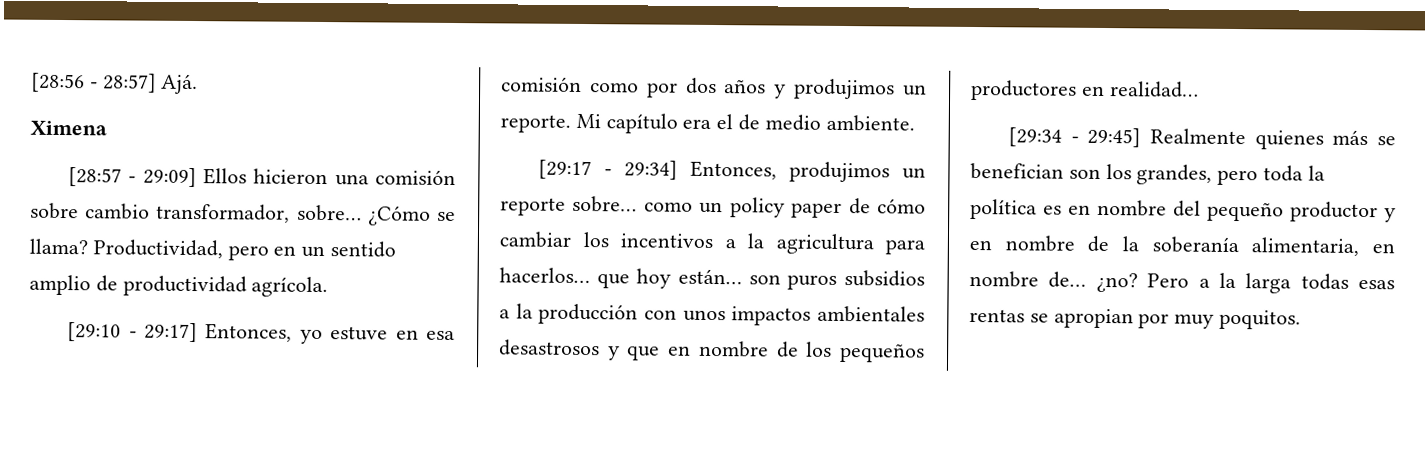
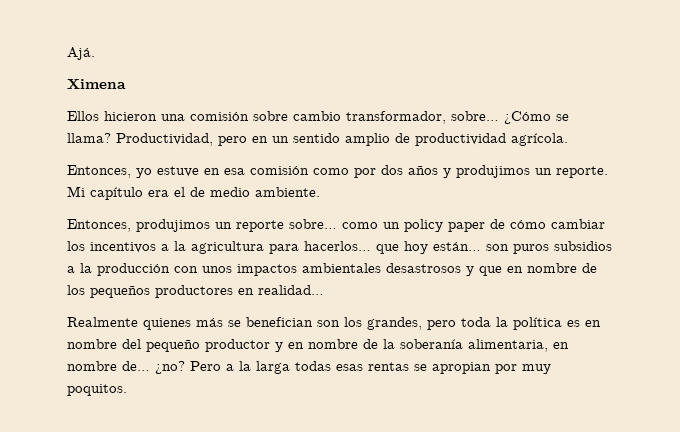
- [28:56 - 28:57] Ajá.
+ Ajá.
- [28:57 - 29:09] Ellos hicieron una comisión sobre cambio transformador, sobre…
+ Ellos hicieron una comisión sobre cambio transformador, sobre…
- [29:10 - 29:17] Entonces, yo estuve en esa comisión como por dos años y produjimos un reporte.
+ Entonces, yo estuve en esa comisión como por dos años y produjimos un reporte.
- [29:17 - 29:34] Entonces, produjimos un reporte sobre… como un policy paper de cómo cambiar los incentivos a la agricultura para hacerlos… que hoy están… son puros subsidios a la producción con unos impactos ambientales desastrosos y que en nombre de los pequeños productores en realidad…
+ Entonces, produjimos un reporte sobre… como un policy paper de cómo cambiar los incentivos a la agricultura para hacerlos… que hoy están… son puros subsidios a la producción con unos impactos ambientales desastrosos y que en nombre de los pequeños productores en realidad…
- [29:34 - 29:45] Realmente quienes más se benefician son los grandes, pero toda la política es en nombre del pequeño productor y en nombre de la soberanía alimentaria, en nombre de…
+ Realmente quienes más se benefician son los grandes, pero toda la política es en nombre del pequeño productor y en nombre de la soberanía alimentaria, en nombre de…

